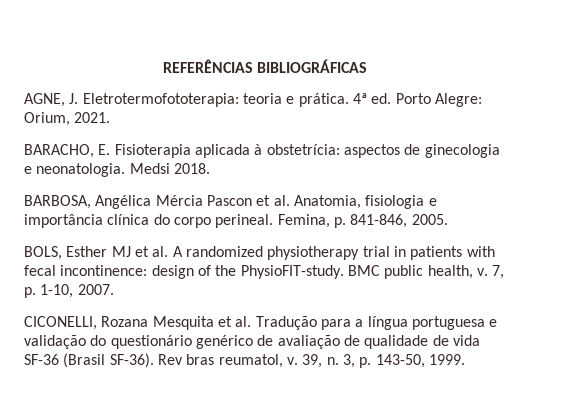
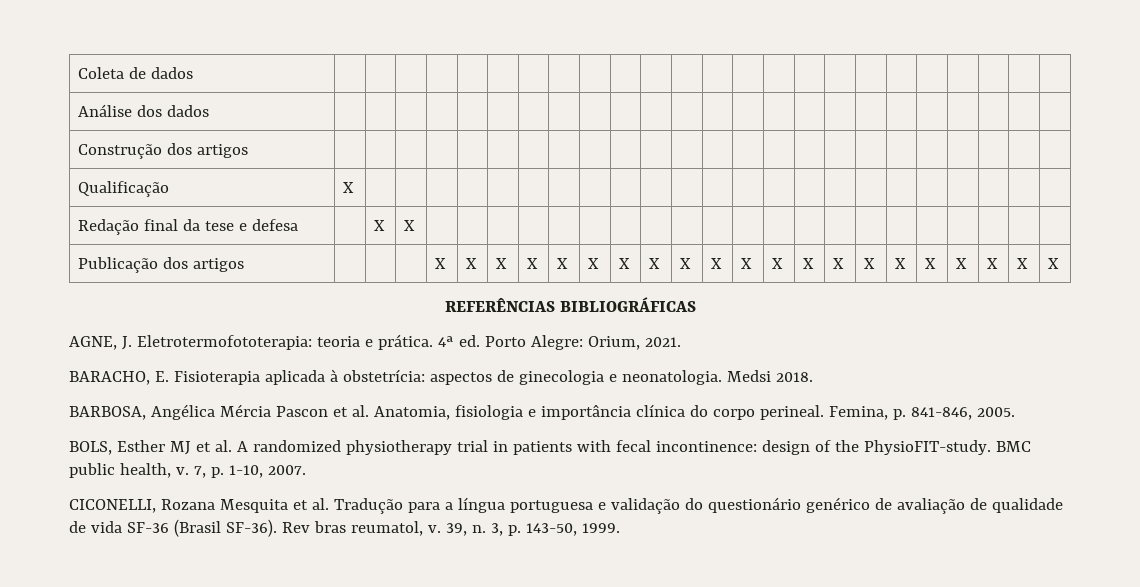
+ Coleta de dados | | | | | | | | | | | | | | | | | | | | | | | |
+ Análise dos dados | | | | | | | | | | | | | | | | | | | | | | | |
+ Construção dos artigos | | | | | | | | | | | | | | | | | | | | | | | |
+ Qualificação | X | | | | | | | | | | | | | | | | | | | | | | |
+ Redação final da tese e defesa | | X | X | | | | | | | | | | | | | | | | | | | | |
+ Publicação dos artigos | | | | X | X | X | X | X | X | X | X | X | X | X | X | X | X | X | X | X | X | X | X | X

